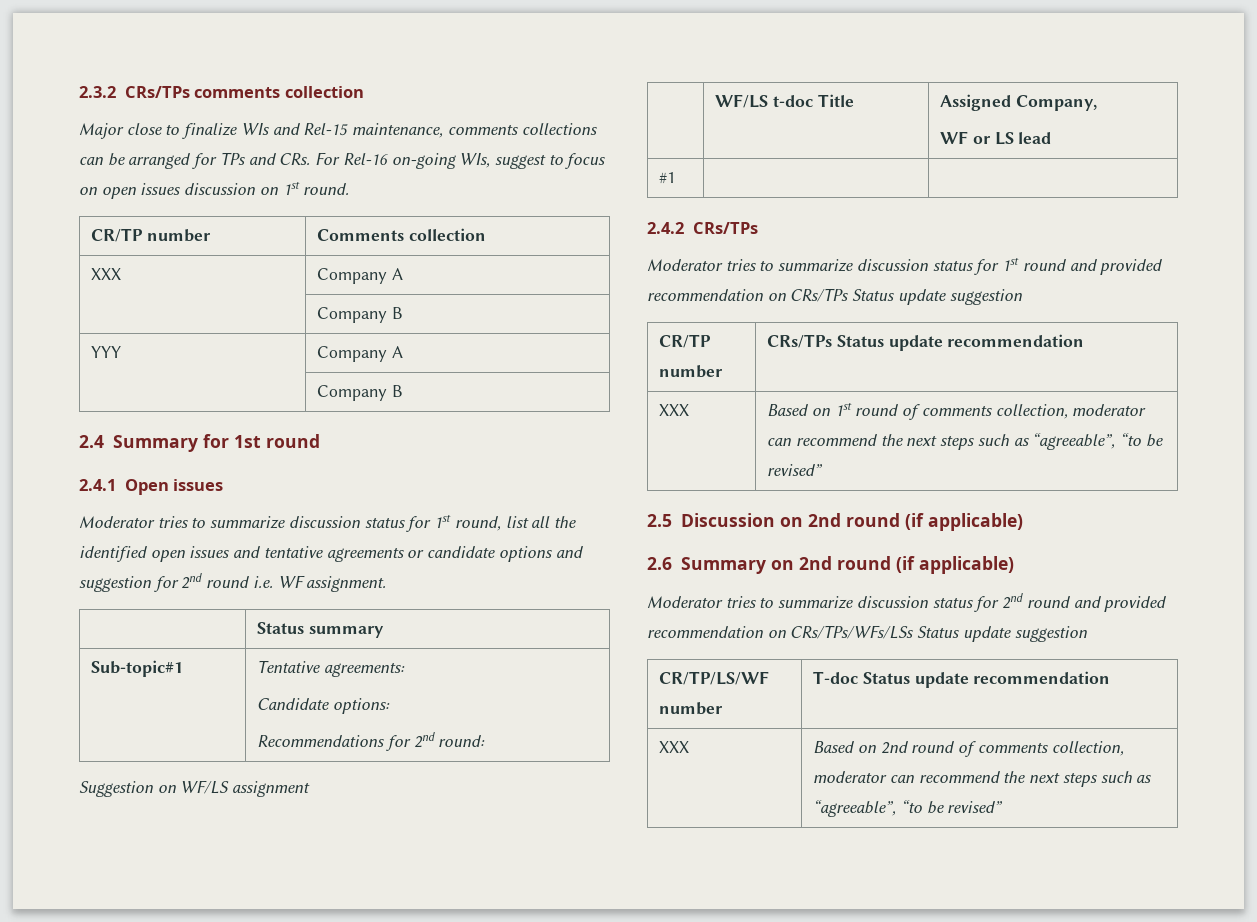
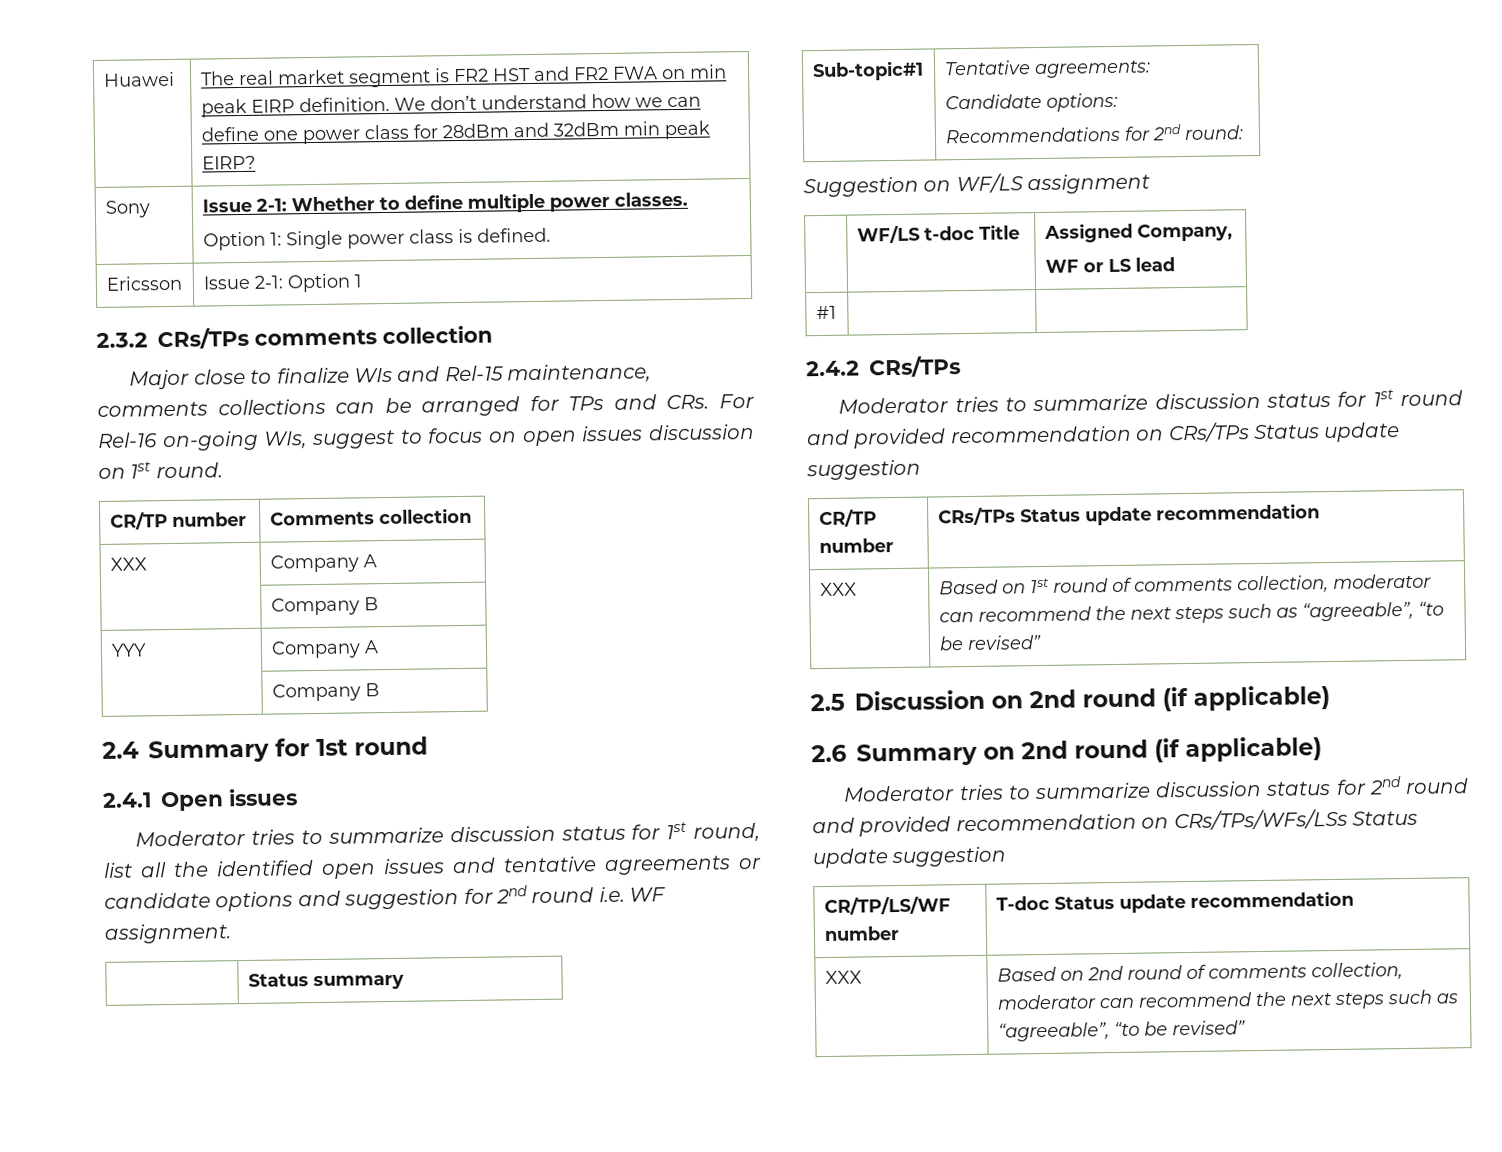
+ Huawei | The real market segment is FR2 HST and FR2 FWA on min peak EIRP definition. We don’t understand how we can define one power class for 28dBm and 32dBm min peak EIRP?
+ Sony | Issue 2-1: Whether to define multiple power classes.
+ Option 1: Single power class is defined.
+ Ericsson | Issue 2-1: Option 1

